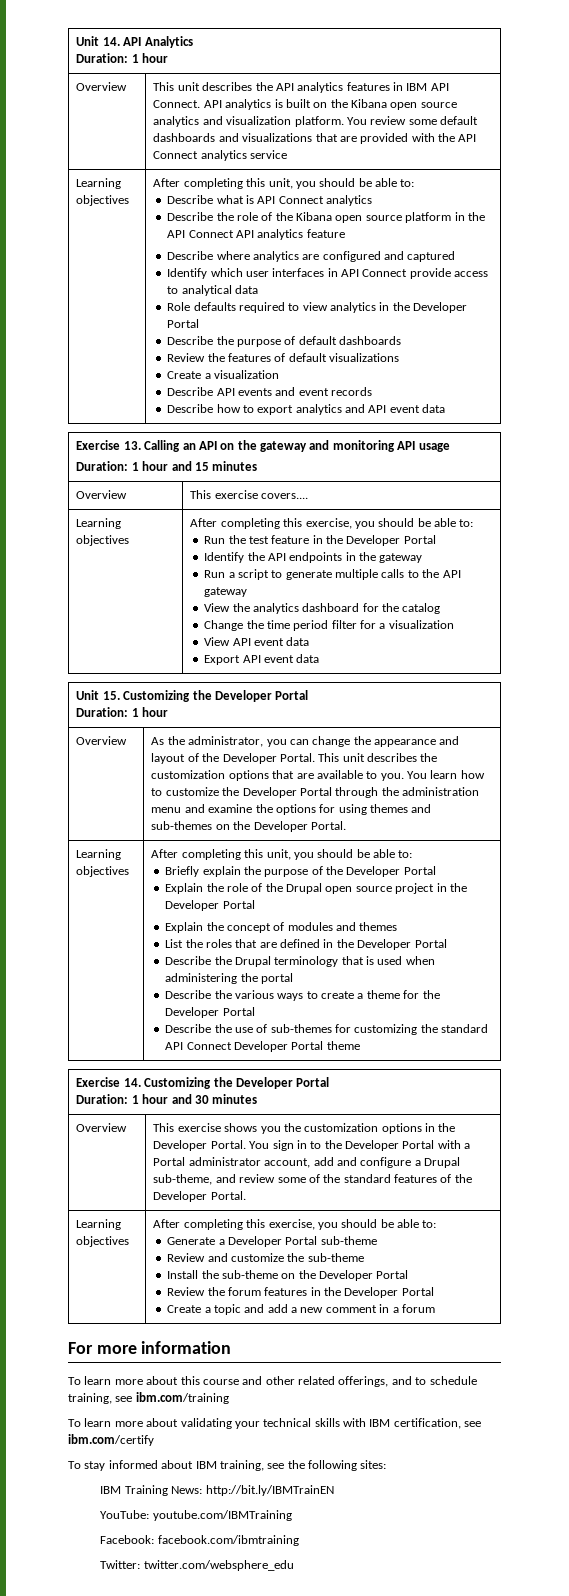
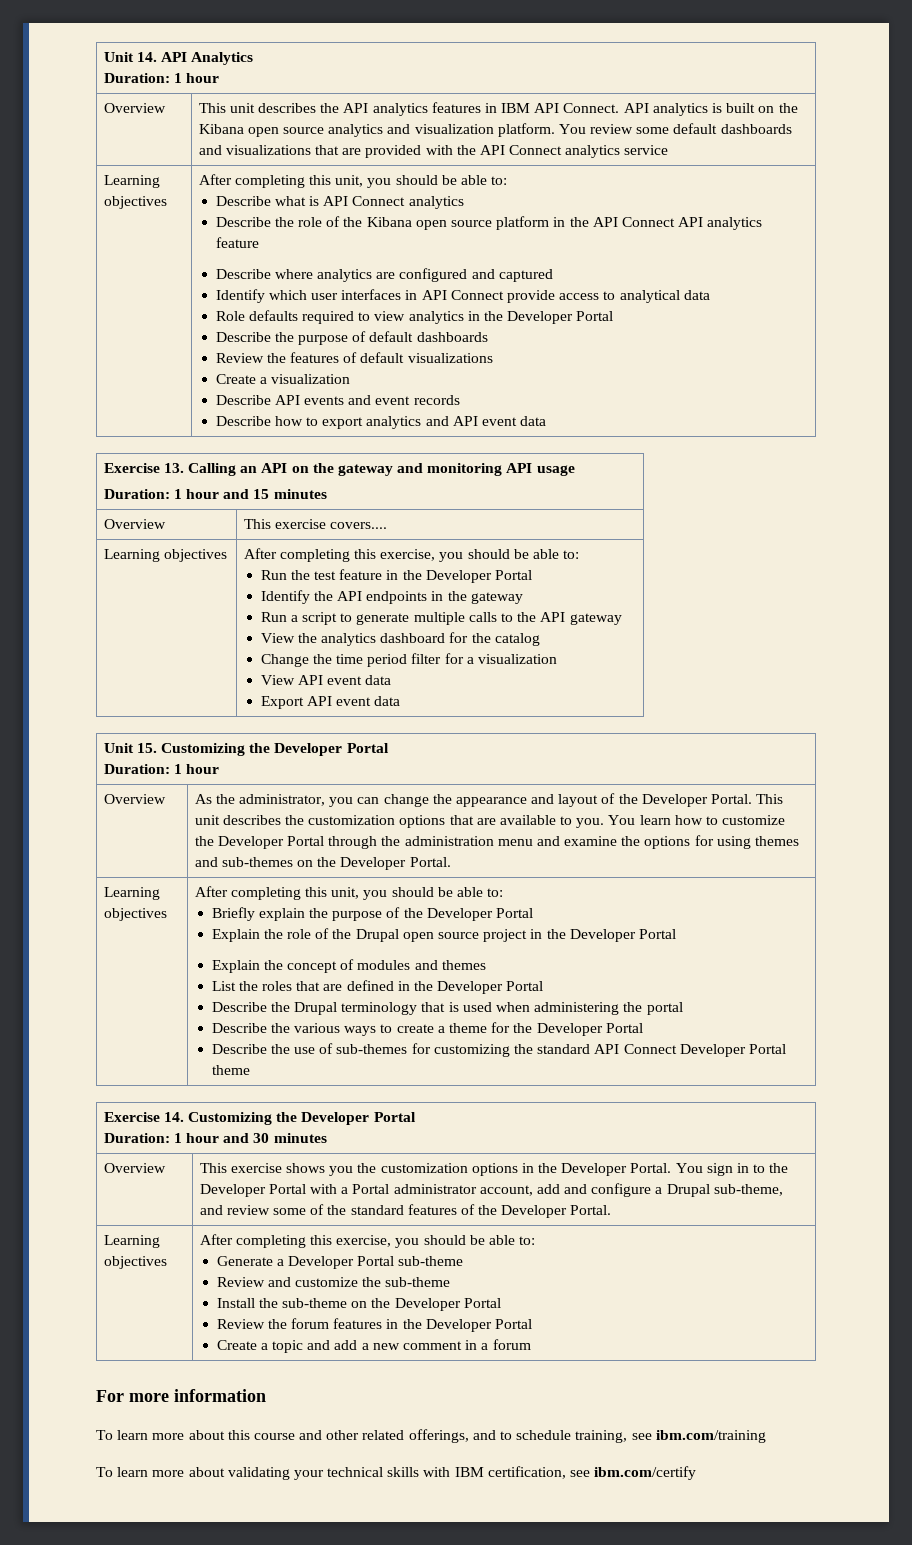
- To stay informed about IBM training, see the following sites:
- IBM Training News: http://bit.ly/IBMTrainEN
- YouTube: youtube.com/IBMTraining
- Facebook: facebook.com/ibmtraining
- Twitter: twitter.com/websphere_edu

